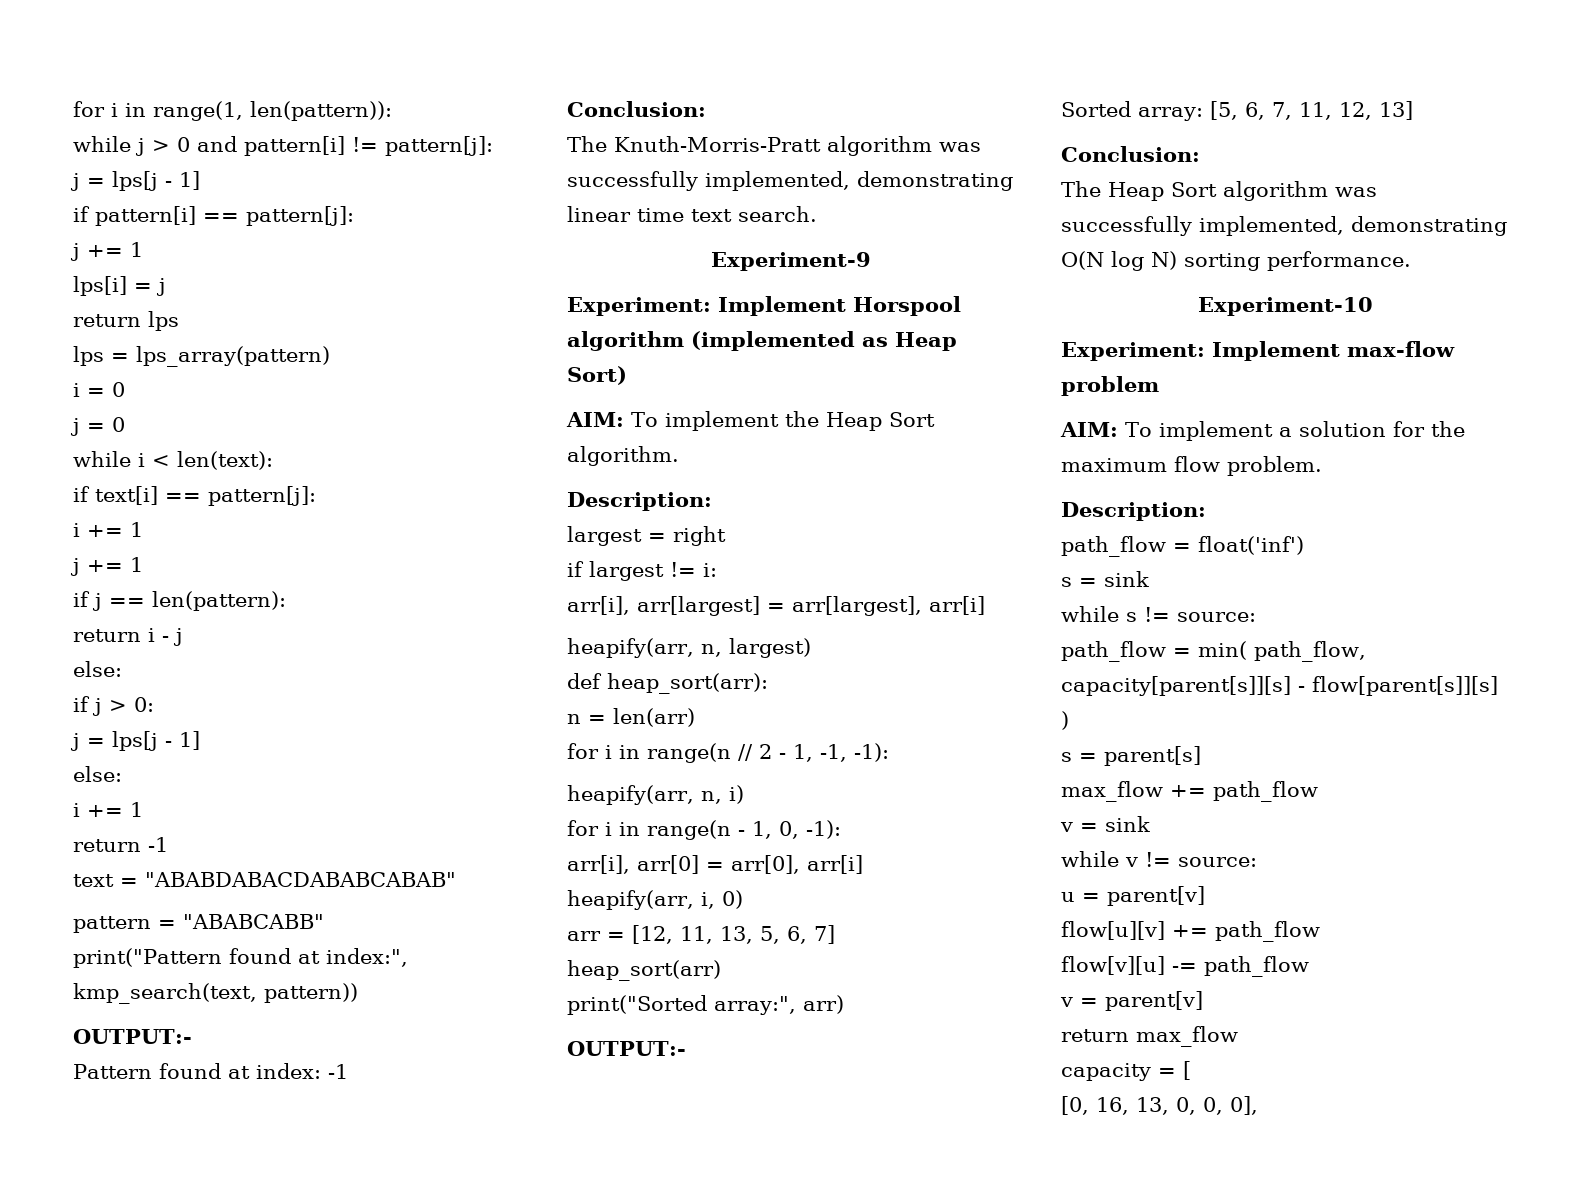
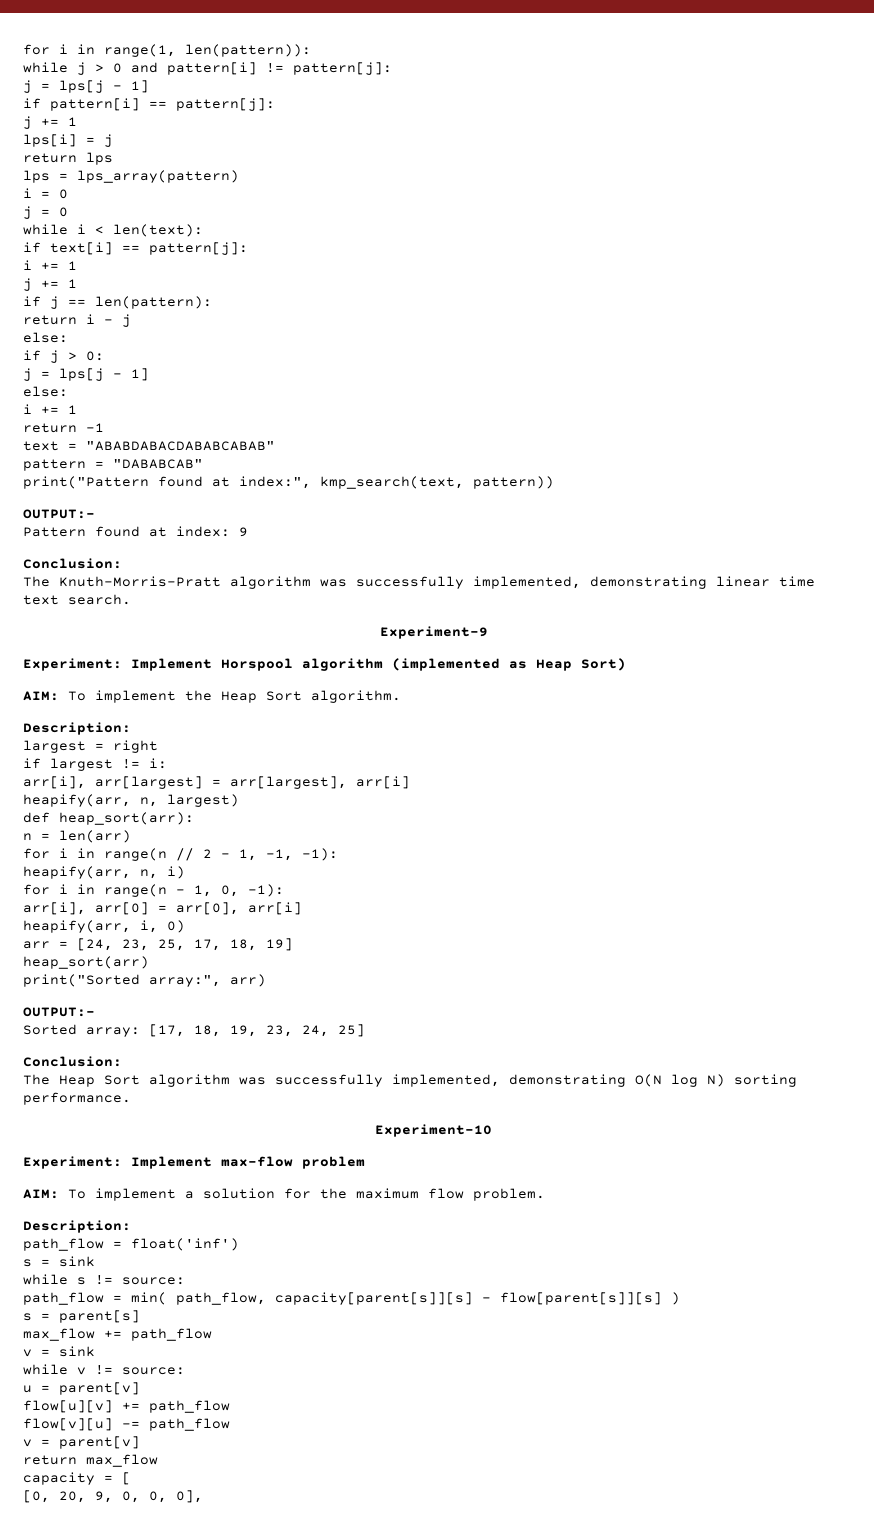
- pattern = "ABABCABB"
+ pattern = "DABABCAB"
- Pattern found at index: -1
+ Pattern found at index: 9
- arr = [12, 11, 13, 5, 6, 7]
+ arr = [24, 23, 25, 17, 18, 19]
- Sorted array: [5, 6, 7, 11, 12, 13]
+ Sorted array: [17, 18, 19, 23, 24, 25]
- [0, 16, 13, 0, 0, 0],
+ [0, 20, 9, 0, 0, 0],

